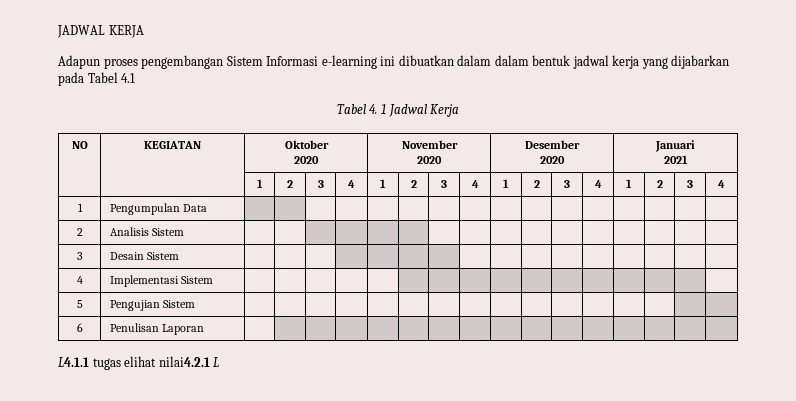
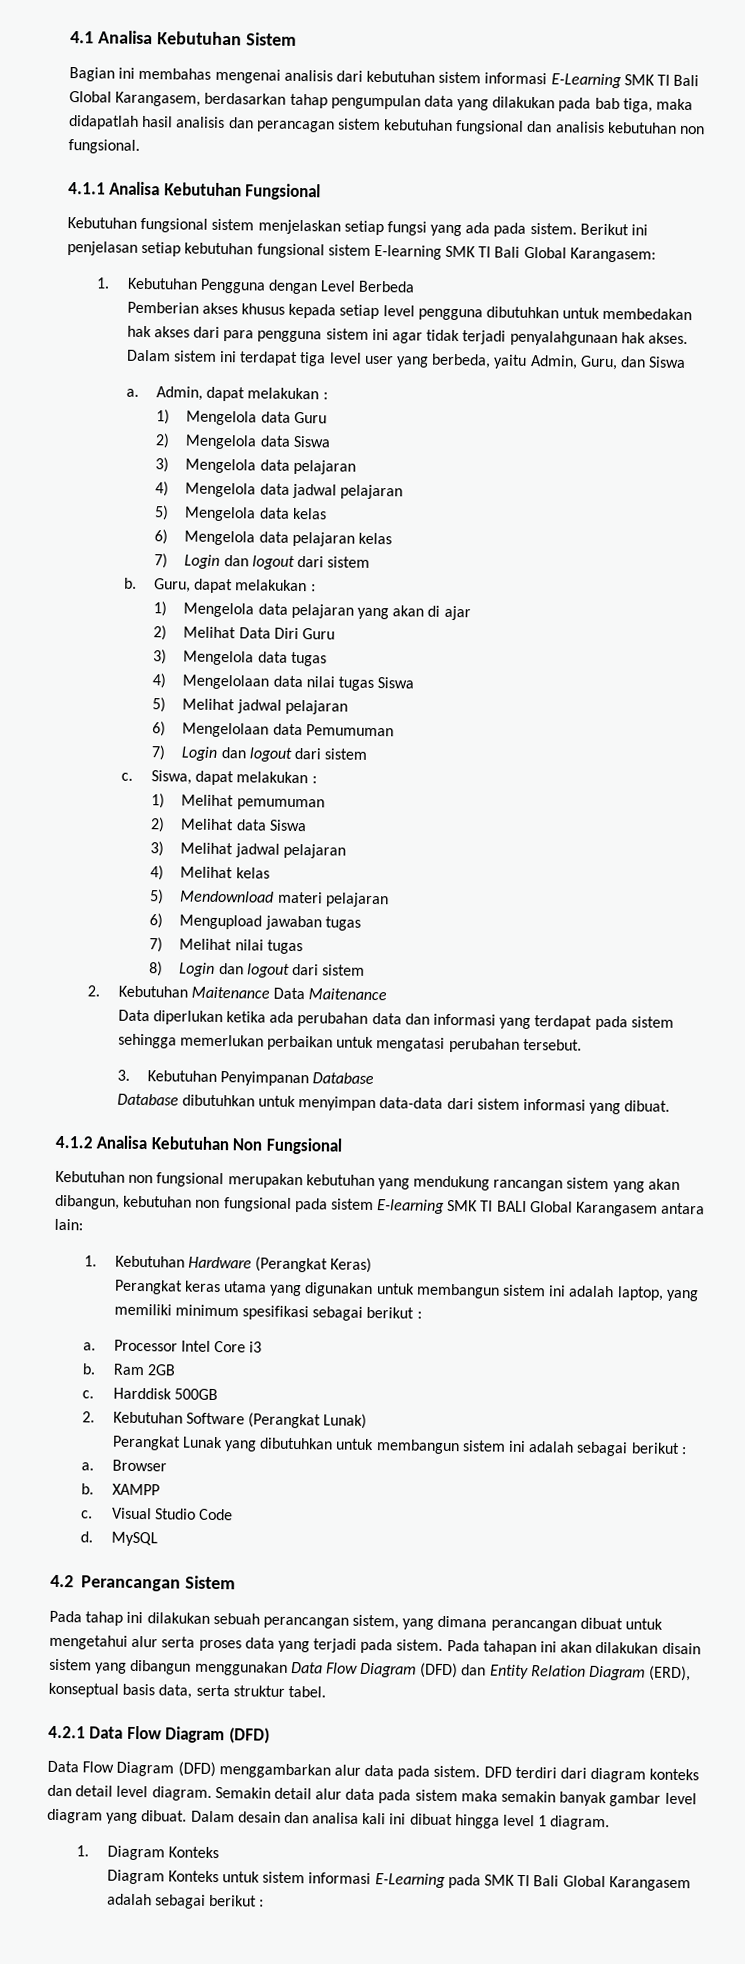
- JADWAL KERJA
- Adapun proses pengembangan Sistem Informasi e-learning ini dibuatkan dalam dalam bentuk jadwal kerja yang dijabarkan pada Tabel 4.1
- Tabel 4. 1 Jadwal Kerja
- NO | KEGIATAN | Oktober
- 2020 | November
- 2020 | Desember
- 2020 | Januari
- 2021
- | | 1 | 2 | 3 | 4 | 1 | 2 | 3 | 4 | 1 | 2 | 3 | 4 | 1 | 2 | 3 | 4
- 1 | Pengumpulan Data | | | | | | | | | | | | | | | |
- 2 | Analisis Sistem | | | | | | | | | | | | | | | |
- 3 | Desain Sistem | | | | | | | | | | | | | | | |
- 4 | Implementasi Sistem | | | | | | | | | | | | | | | |
- 5 | Pengujian Sistem | | | | | | | | | | | | | | | |
- 6 | Penulisan Laporan | | | | | | | | | | | | | | | |
- L4.1.1 tugas elihat nilai4.2.1 L
+ 4.1 Analisa Kebutuhan Sistem
+ Bagian ini membahas mengenai analisis dari kebutuhan sistem informasi E-Learning SMK TI Bali Global Karangasem, berdasarkan tahap pengumpulan data yang dilakukan pada bab tiga, maka didapatlah hasil analisis dan perancagan sistem kebutuhan fungsional dan analisis kebutuhan non fungsional.
+ 4.1.1 Analisa Kebutuhan Fungsional
+ Kebutuhan fungsional sistem menjelaskan setiap fungsi yang ada pada sistem. Berikut ini penjelasan setiap kebutuhan fungsional sistem E-learning SMK TI Bali Global Karangasem:
+ 1. Kebutuhan Pengguna dengan Level Berbeda
+ Pemberian akses khusus kepada setiap level pengguna dibutuhkan untuk membedakan hak akses dari para pengguna sistem ini agar tidak terjadi penyalahgunaan hak akses. Dalam sistem ini terdapat tiga level user yang berbeda, yaitu Admin, Guru, dan Siswa
+ a. Admin, dapat melakukan :
+ 1) Mengelola data Guru
+ 2) Mengelola data Siswa
+ 3) Mengelola data pelajaran
+ 4) Mengelola data jadwal pelajaran
+ 5) Mengelola data kelas
+ 6) Mengelola data pelajaran kelas
+ 7) Login dan logout dari sistem
+ b. Guru, dapat melakukan :
+ 1) Mengelola data pelajaran yang akan di ajar
+ 2) Melihat Data Diri Guru
+ 3) Mengelola data tugas
+ 4) Mengelolaan data nilai tugas Siswa
+ 5) Melihat jadwal pelajaran
+ 6) Mengelolaan data Pemumuman
+ 7) Login dan logout dari sistem
+ c. Siswa, dapat melakukan :
+ 1) Melihat pemumuman
+ 2) Melihat data Siswa
+ 3) Melihat jadwal pelajaran
+ 4) Melihat kelas
+ 5) Mendownload materi pelajaran
+ 6) Mengupload jawaban tugas
+ 7) Melihat nilai tugas
+ 8) Login dan logout dari sistem
+ 2. Kebutuhan Maitenance Data Maitenance
+ Data diperlukan ketika ada perubahan data dan informasi yang terdapat pada sistem sehingga memerlukan perbaikan untuk mengatasi perubahan tersebut.
+ 3. Kebutuhan Penyimpanan Database
+ Database dibutuhkan untuk menyimpan data-data dari sistem informasi yang dibuat.
+ 4.1.2 Analisa Kebutuhan Non Fungsional
+ Kebutuhan non fungsional merupakan kebutuhan yang mendukung rancangan sistem yang akan dibangun, kebutuhan non fungsional pada sistem E-learning SMK TI BALI Global Karangasem antara lain:
+ 1. Kebutuhan Hardware (Perangkat Keras)
+ Perangkat keras utama yang digunakan untuk membangun sistem ini adalah laptop, yang memiliki minimum spesifikasi sebagai berikut :
+ a. Processor Intel Core i3
+ b. Ram 2GB
+ c. Harddisk 500GB
+ 2. Kebutuhan Software (Perangkat Lunak)
+ Perangkat Lunak yang dibutuhkan untuk membangun sistem ini adalah sebagai berikut :
+ a. Browser
+ b. XAMPP
+ c. Visual Studio Code
+ d. MySQL
+ 4.2 Perancangan Sistem
+ Pada tahap ini dilakukan sebuah perancangan sistem, yang dimana perancangan dibuat untuk mengetahui alur serta proses data yang terjadi pada sistem. Pada tahapan ini akan dilakukan disain sistem yang dibangun menggunakan Data Flow Diagram (DFD) dan Entity Relation Diagram (ERD), konseptual basis data, serta struktur tabel.
+ 4.2.1 Data Flow Diagram (DFD)
+ Data Flow Diagram (DFD) menggambarkan alur data pada sistem. DFD terdiri dari diagram konteks dan detail level diagram. Semakin detail alur data pada sistem maka semakin banyak gambar level diagram yang dibuat. Dalam desain dan analisa kali ini dibuat hingga level 1 diagram.
+ 1. Diagram Konteks
+ Diagram Konteks untuk sistem informasi E-Learning pada SMK TI Bali Global Karangasem adalah sebagai berikut :

